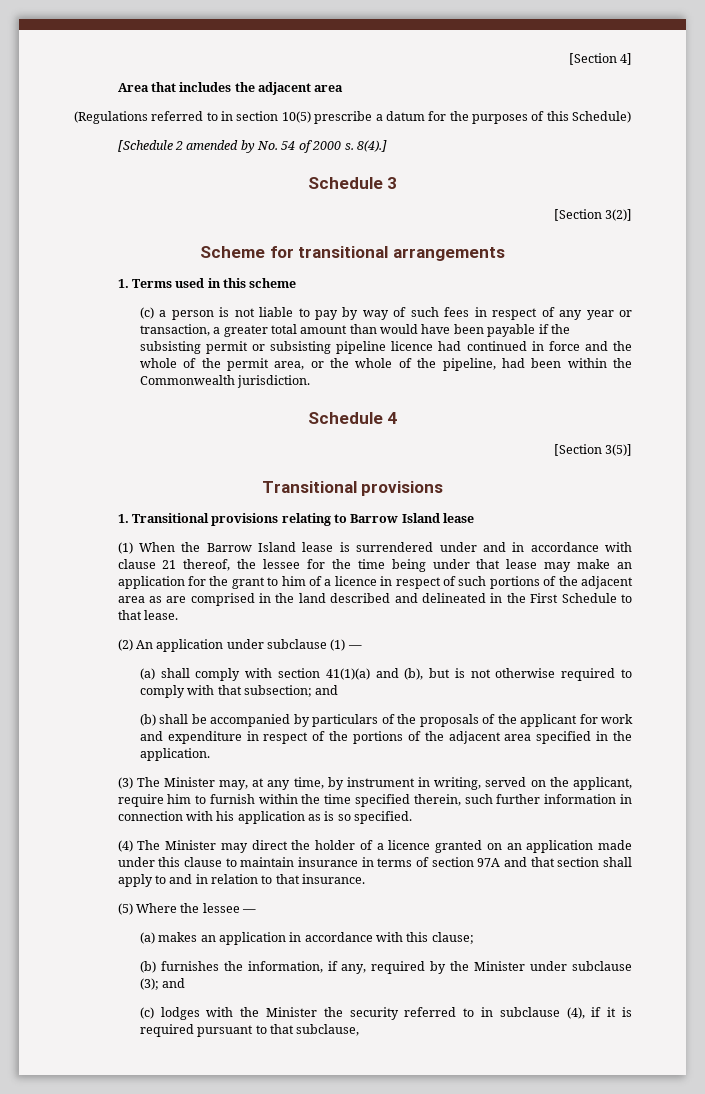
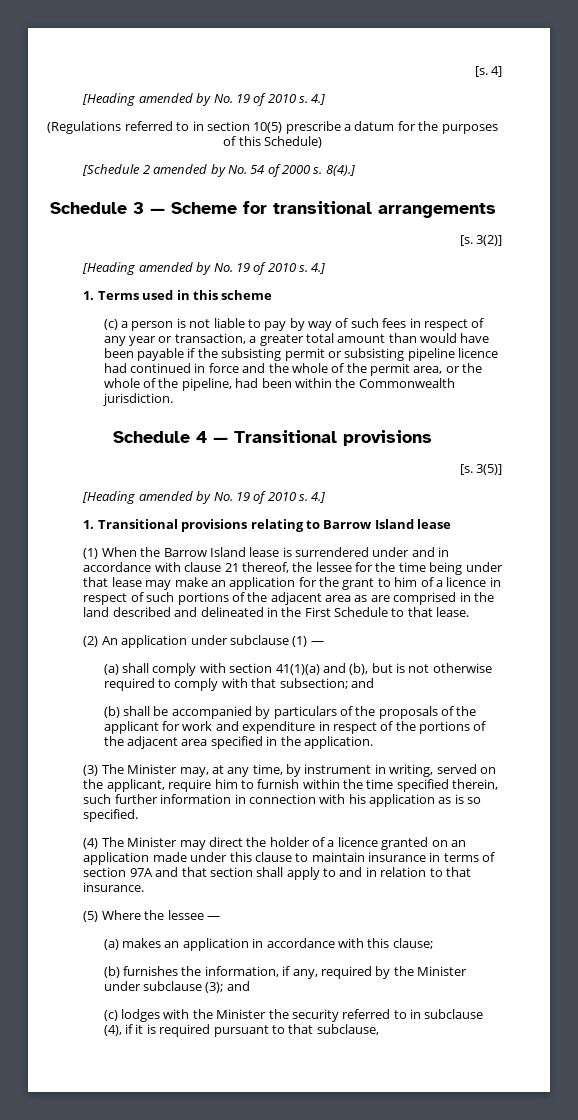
- [Section 4]
- Area that includes the adjacent area
+ [s. 4]
+ [Heading amended by No. 19 of 2010 s. 4.]
- Schedule 3
- [Section 3(2)]
- Scheme for transitional arrangements
+ Schedule 3 — Scheme for transitional arrangements
+ [s. 3(2)]
+ [Heading amended by No. 19 of 2010 s. 4.]
- Schedule 4
- [Section 3(5)]
- Transitional provisions
+ Schedule 4 — Transitional provisions
+ [s. 3(5)]
+ [Heading amended by No. 19 of 2010 s. 4.]

